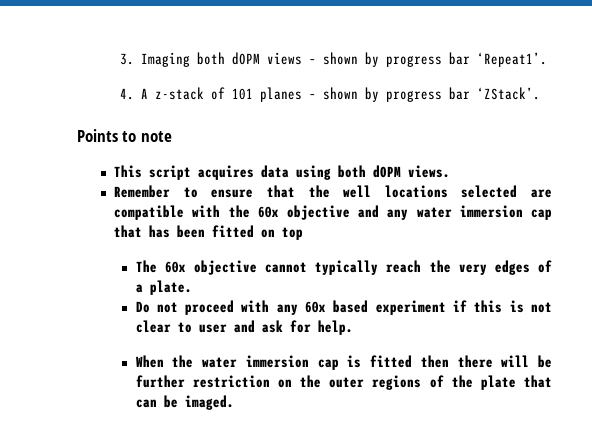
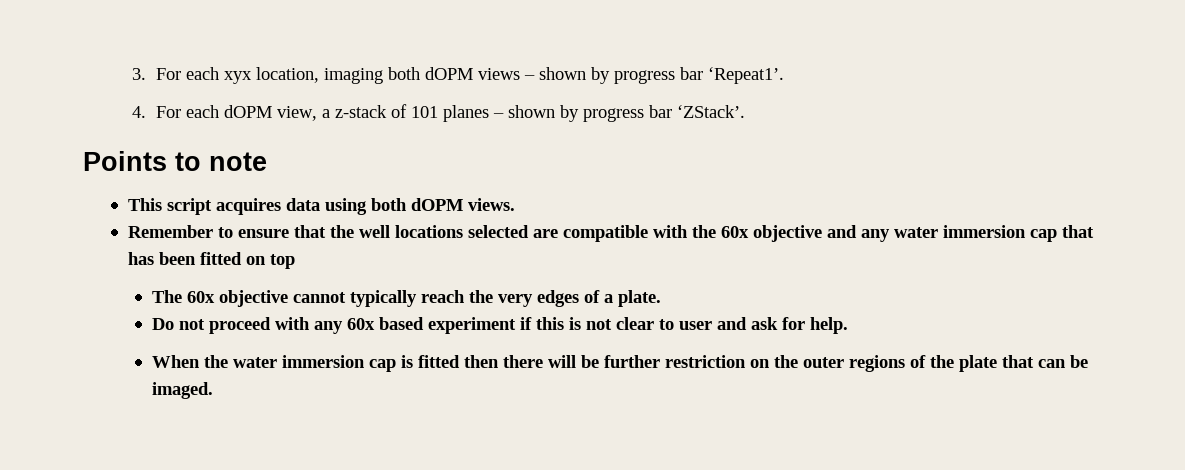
- 3. Imaging both dOPM views – shown by progress bar ‘Repeat1’.
+ 3. For each xyx location, imaging both dOPM views – shown by progress bar ‘Repeat1’.
- 4. A z-stack of 101 planes – shown by progress bar ‘ZStack’.
+ 4. For each dOPM view, a z-stack of 101 planes – shown by progress bar ‘ZStack’.

